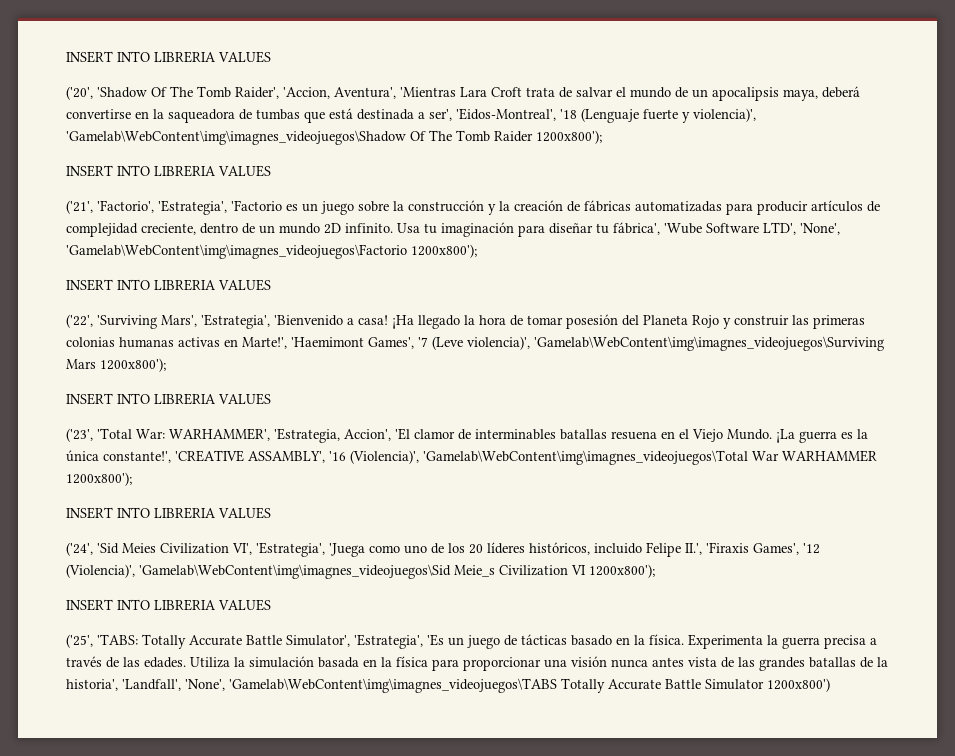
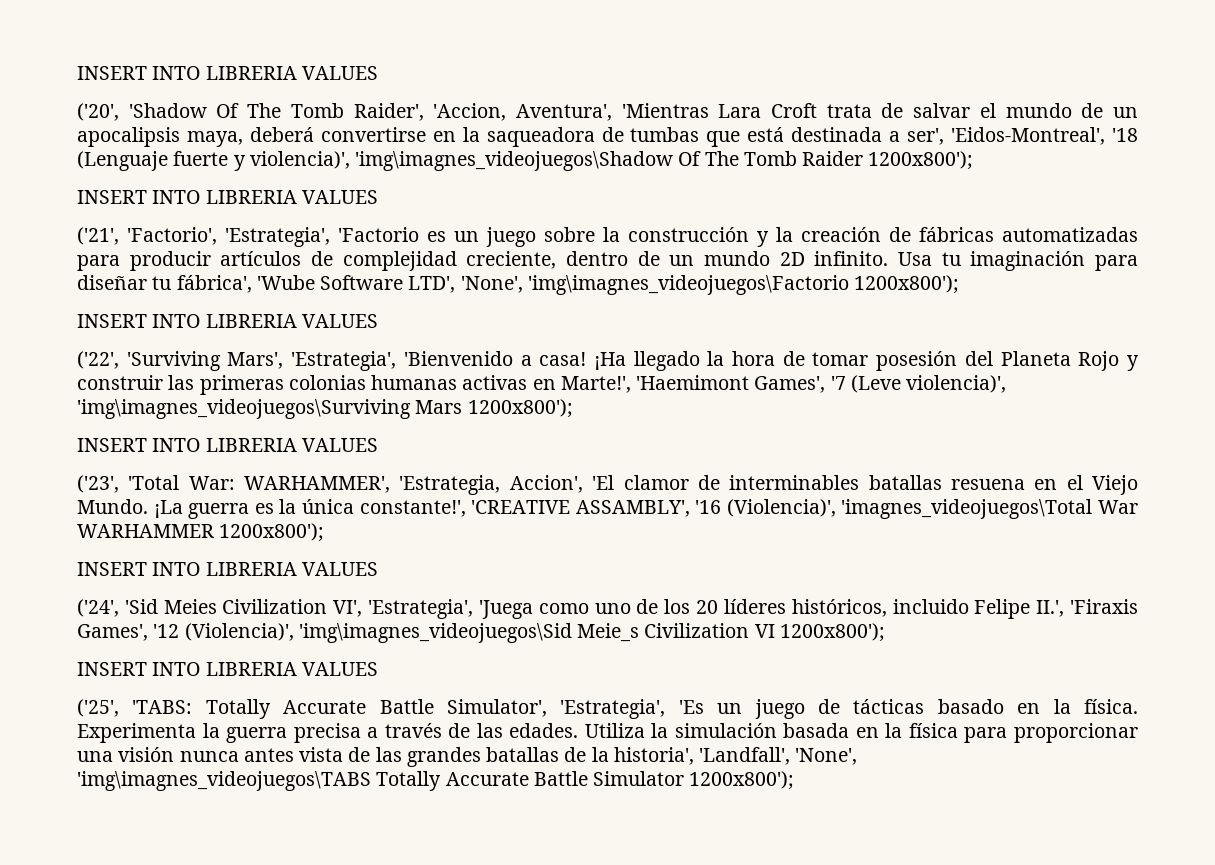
- ('20', 'Shadow Of The Tomb Raider', 'Accion, Aventura', 'Mientras Lara Croft trata de salvar el mundo de un apocalipsis maya, deberá convertirse en la saqueadora de tumbas que está destinada a ser', 'Eidos-Montreal', '18 (Lenguaje fuerte y violencia)', 'Gamelab\WebContent\img\imagnes_videojuegos\Shadow Of The Tomb Raider 1200x800');
+ ('20', 'Shadow Of The Tomb Raider', 'Accion, Aventura', 'Mientras Lara Croft trata de salvar el mundo de un apocalipsis maya, deberá convertirse en la saqueadora de tumbas que está destinada a ser', 'Eidos-Montreal', '18 (Lenguaje fuerte y violencia)', 'img\imagnes_videojuegos\Shadow Of The Tomb Raider 1200x800');
- Usa tu imaginación para diseñar tu fábrica', 'Wube Software LTD', 'None', 'Gamelab\WebContent\img\imagnes_videojuegos\Factorio 1200x800');
+ Usa tu imaginación para diseñar tu fábrica', 'Wube Software LTD', 'None', 'img\imagnes_videojuegos\Factorio 1200x800');
- ¡Ha llegado la hora de tomar posesión del Planeta Rojo y construir las primeras colonias humanas activas en Marte!', 'Haemimont Games', '7 (Leve violencia)', 'Gamelab\WebContent\img\imagnes_videojuegos\Surviving Mars 1200x800');
+ ¡Ha llegado la hora de tomar posesión del Planeta Rojo y construir las primeras colonias humanas activas en Marte!', 'Haemimont Games', '7 (Leve violencia)', 'img\imagnes_videojuegos\Surviving Mars 1200x800');
- ¡La guerra es la única constante!', 'CREATIVE ASSAMBLY', '16 (Violencia)', 'Gamelab\WebContent\img\imagnes_videojuegos\Total War WARHAMMER 1200x800');
+ ¡La guerra es la única constante!', 'CREATIVE ASSAMBLY', '16 (Violencia)', 'imagnes_videojuegos\Total War WARHAMMER 1200x800');
- ('24', 'Sid Meies Civilization VI', 'Estrategia', 'Juega como uno de los 20 líderes históricos, incluido Felipe II.', 'Firaxis Games', '12 (Violencia)', 'Gamelab\WebContent\img\imagnes_videojuegos\Sid Meie_s Civilization VI 1200x800');
+ ('24', 'Sid Meies Civilization VI', 'Estrategia', 'Juega como uno de los 20 líderes históricos, incluido Felipe II.', 'Firaxis Games', '12 (Violencia)', 'img\imagnes_videojuegos\Sid Meie_s Civilization VI 1200x800');
- Utiliza la simulación basada en la física para proporcionar una visión nunca antes vista de las grandes batallas de la historia', 'Landfall', 'None', 'Gamelab\WebContent\img\imagnes_videojuegos\TABS Totally Accurate Battle Simulator 1200x800')
+ Utiliza la simulación basada en la física para proporcionar una visión nunca antes vista de las grandes batallas de la historia', 'Landfall', 'None', 'img\imagnes_videojuegos\TABS Totally Accurate Battle Simulator 1200x800');

